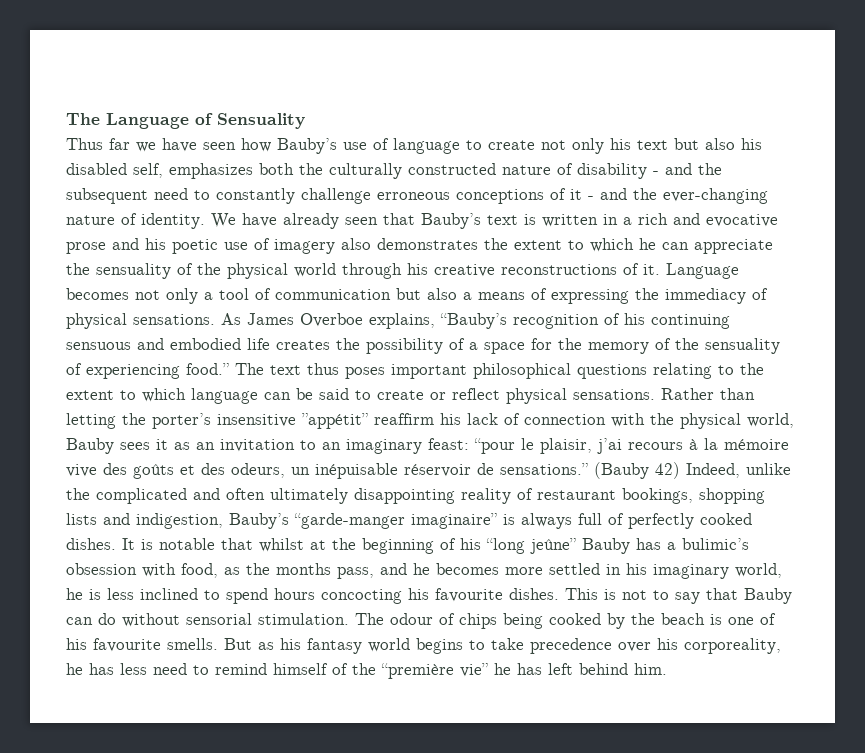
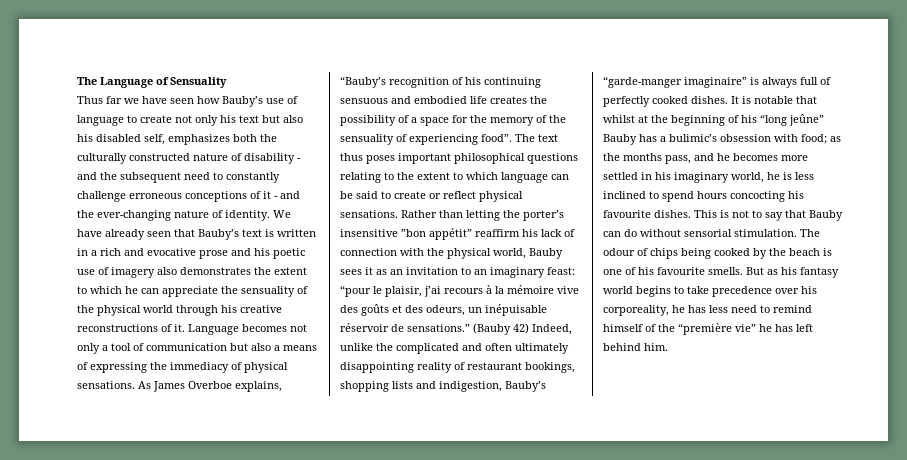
- As James Overboe explains, “Bauby’s recognition of his continuing sensuous and embodied life creates the possibility of a space for the memory of the sensuality of experiencing food.”
+ As James Overboe explains, “Bauby’s recognition of his continuing sensuous and embodied life creates the possibility of a space for the memory of the sensuality of experiencing food”.
- Rather than letting the porter’s insensitive ”appétit” reaffirm his lack of connection with the physical world, Bauby sees it as an invitation to an imaginary feast: “pour le plaisir, j’ai recours à la mémoire vive des goûts et des odeurs, un inépuisable réservoir de sensations.”
+ Rather than letting the porter’s insensitive ”bon appétit” reaffirm his lack of connection with the physical world, Bauby sees it as an invitation to an imaginary feast: “pour le plaisir, j’ai recours à la mémoire vive des goûts et des odeurs, un inépuisable réservoir de sensations.”
- It is notable that whilst at the beginning of his “long jeûne” Bauby has a bulimic’s obsession with food, as the months pass, and he becomes more settled in his imaginary world, he is less inclined to spend hours concocting his favourite dishes.
+ It is notable that whilst at the beginning of his “long jeûne” Bauby has a bulimic’s obsession with food; as the months pass, and he becomes more settled in his imaginary world, he is less inclined to spend hours concocting his favourite dishes.

